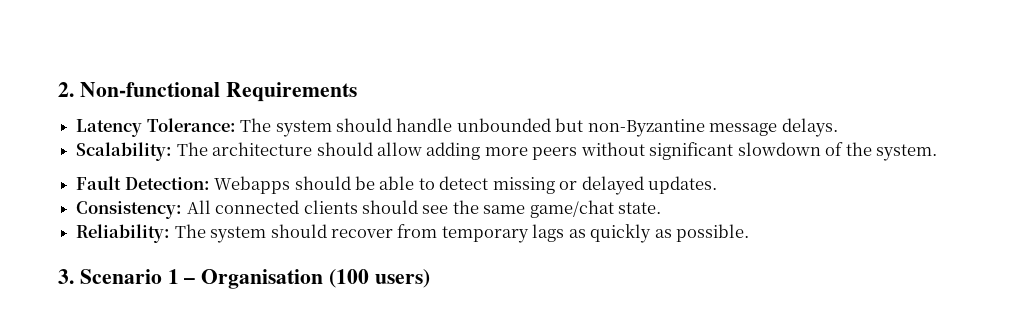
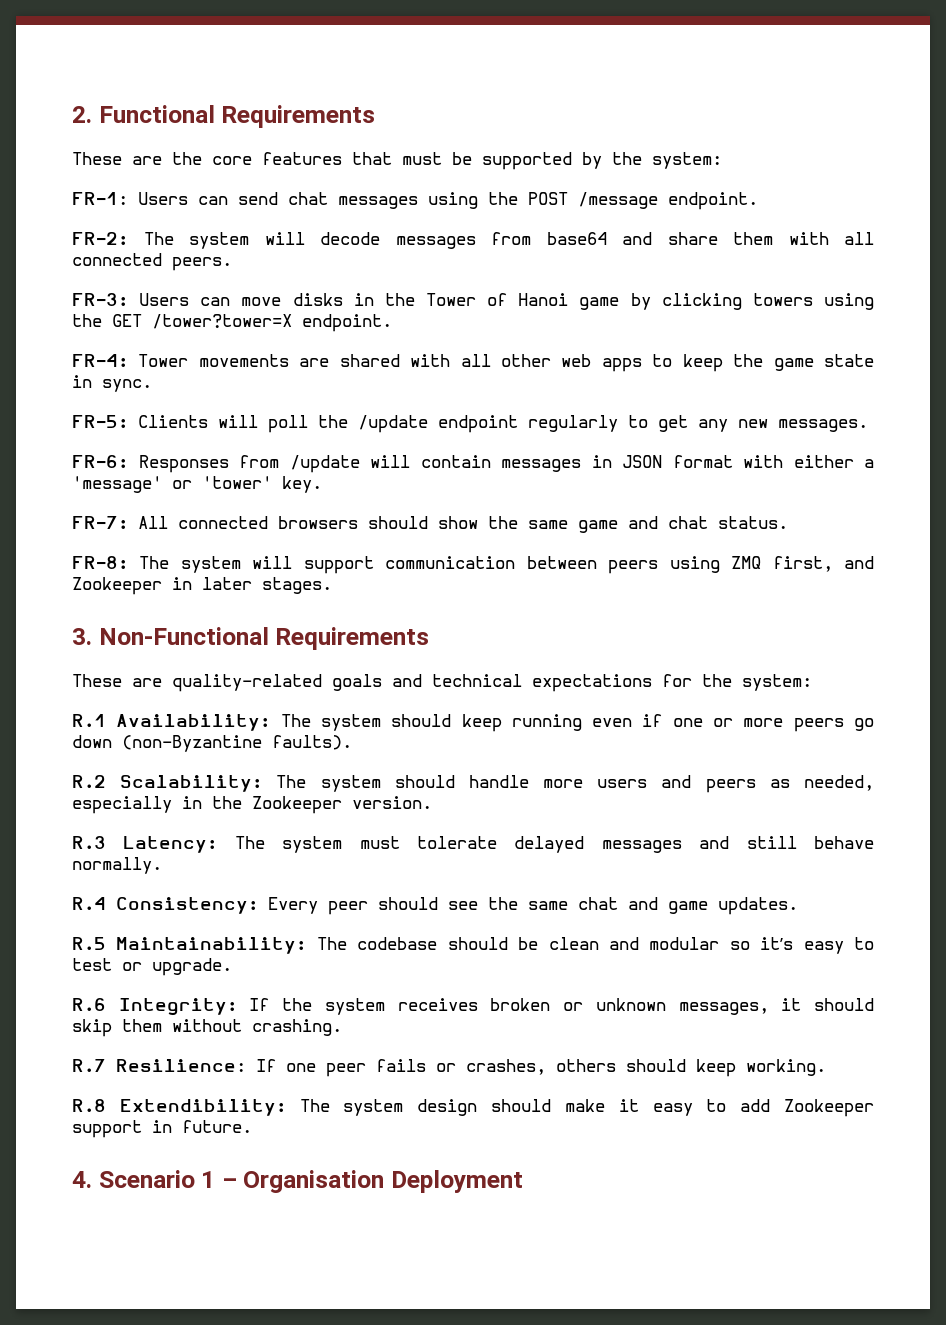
- 2. Non-functional Requirements
- Latency Tolerance: The system should handle unbounded but non-Byzantine message delays.
- Scalability: The architecture should allow adding more peers without significant slowdown of the system.
- Fault Detection: Webapps should be able to detect missing or delayed updates.
- Consistency: All connected clients should see the same game/chat state.
- Reliability: The system should recover from temporary lags as quickly as possible.
- 3. Scenario 1 – Organisation (100 users)
+ 2. Functional Requirements
+ These are the core features that must be supported by the system:
+ FR-1: Users can send chat messages using the POST /message endpoint.
+ FR-2: The system will decode messages from base64 and share them with all connected peers.
+ FR-3: Users can move disks in the Tower of Hanoi game by clicking towers using the GET /tower?tower=X endpoint.
+ FR-4: Tower movements are shared with all other web apps to keep the game state in sync.
+ FR-5: Clients will poll the /update endpoint regularly to get any new messages.
+ FR-6: Responses from /update will contain messages in JSON format with either a 'message' or 'tower' key.
+ FR-7: All connected browsers should show the same game and chat status.
+ FR-8: The system will support communication between peers using ZMQ first, and Zookeeper in later stages.
+ 3. Non-Functional Requirements
+ These are quality-related goals and technical expectations for the system:
+ R.1 Availability: The system should keep running even if one or more peers go down (non-Byzantine faults).
+ R.2 Scalability: The system should handle more users and peers as needed, especially in the Zookeeper version.
+ R.3 Latency: The system must tolerate delayed messages and still behave normally.
+ R.4 Consistency: Every peer should see the same chat and game updates.
+ R.5 Maintainability: The codebase should be clean and modular so it’s easy to test or upgrade.
+ R.6 Integrity: If the system receives broken or unknown messages, it should skip them without crashing.
+ R.7 Resilience: If one peer fails or crashes, others should keep working.
+ R.8 Extendibility: The system design should make it easy to add Zookeeper support in future.
+ 4. Scenario 1 – Organisation Deployment

